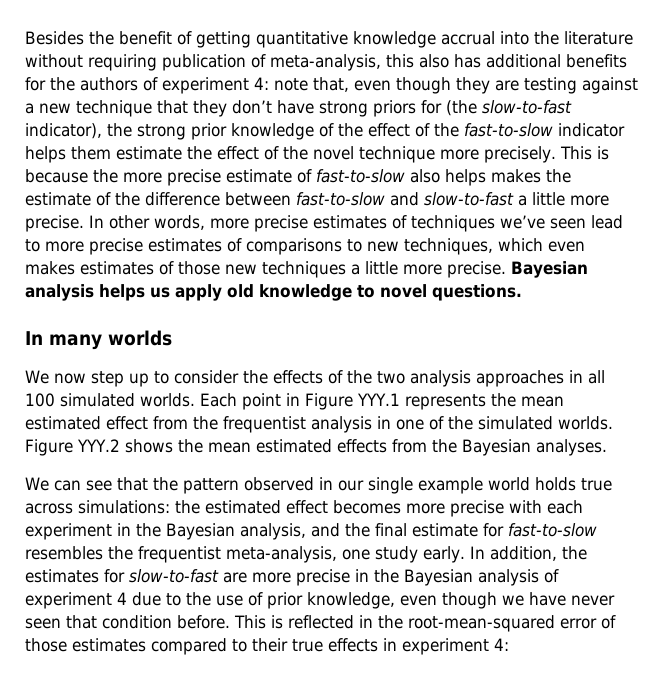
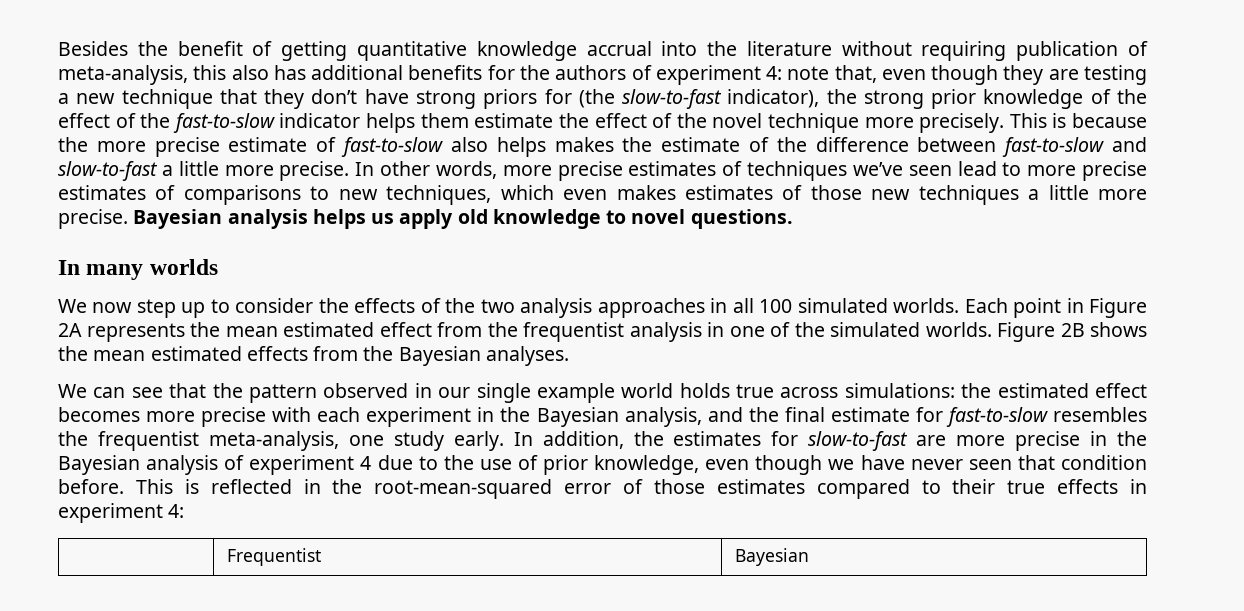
- note that, even though they are testing against a new technique that they don’t have strong priors for (the slow-to-fast indicator), the strong prior knowledge of the effect of the fast-to-slow indicator helps them estimate the effect of the novel technique more precisely.
+ note that, even though they are testing a new technique that they don’t have strong priors for (the slow-to-fast indicator), the strong prior knowledge of the effect of the fast-to-slow indicator helps them estimate the effect of the novel technique more precisely.
- Each point in Figure YYY.1 represents the mean estimated effect from the frequentist analysis in one of the simulated worlds.
+ Each point in Figure 2A represents the mean estimated effect from the frequentist analysis in one of the simulated worlds.
- Figure YYY.2 shows the mean estimated effects from the Bayesian analyses.
+ Figure 2B shows the mean estimated effects from the Bayesian analyses.
+ | Frequentist | Bayesian

